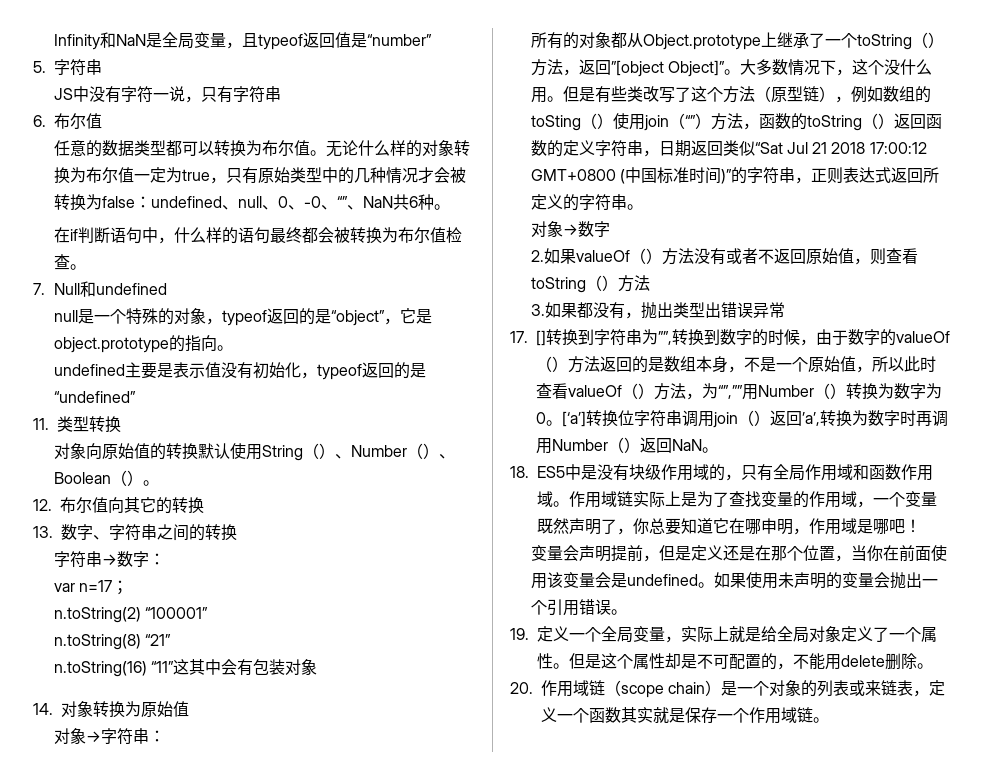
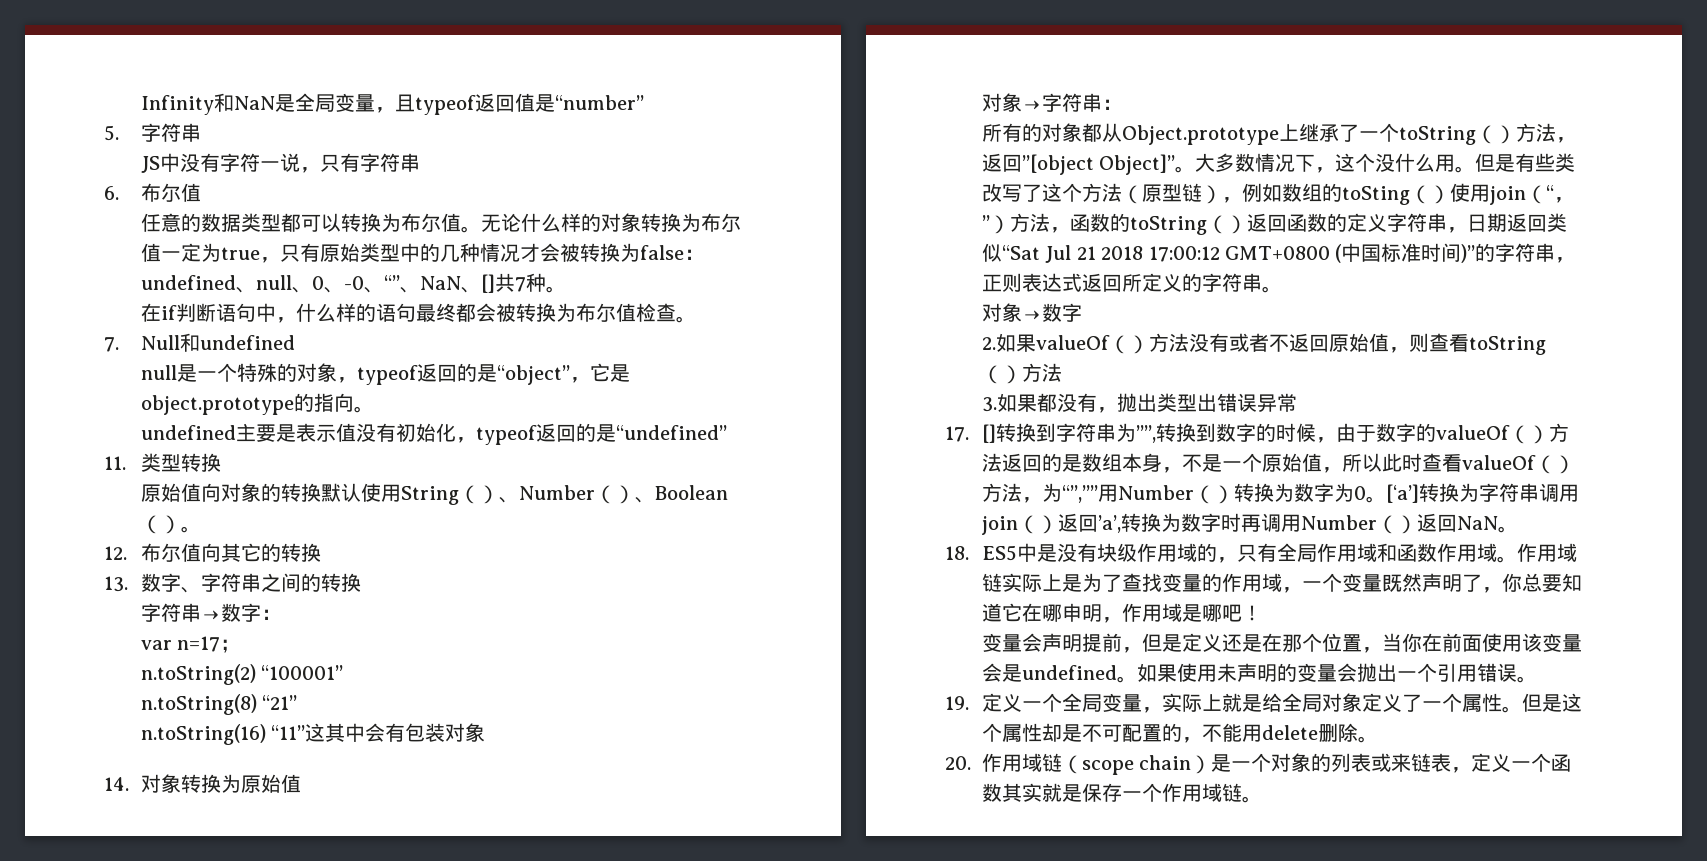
- 无论什么样的对象转换为布尔值一定为true，只有原始类型中的几种情况才会被转换为false：undefined、null、0、-0、“”、NaN共6种。
+ 无论什么样的对象转换为布尔值一定为true，只有原始类型中的几种情况才会被转换为false：undefined、null、0、-0、“”、NaN、[]共7种。
- 对象向原始值的转换默认使用String（）、Number（）、Boolean（）。
+ 原始值向对象的转换默认使用String（）、Number（）、Boolean（）。
- 但是有些类改写了这个方法（原型链），例如数组的toSting（）使用join（“”）方法，函数的toString（）返回函数的定义字符串，日期返回类似“Sat Jul 21 2018 17:00:12 GMT+0800 (中国标准时间)”的字符串，正则表达式返回所定义的字符串。
+ 但是有些类改写了这个方法（原型链），例如数组的toSting（）使用join（“，”）方法，函数的toString（）返回函数的定义字符串，日期返回类似“Sat Jul 21 2018 17:00:12 GMT+0800 (中国标准时间)”的字符串，正则表达式返回所定义的字符串。
- [‘a’]转换位字符串调用join（）返回’a’,转换为数字时再调用Number（）返回NaN。
+ [‘a’]转换为字符串调用join（）返回’a’,转换为数字时再调用Number（）返回NaN。

